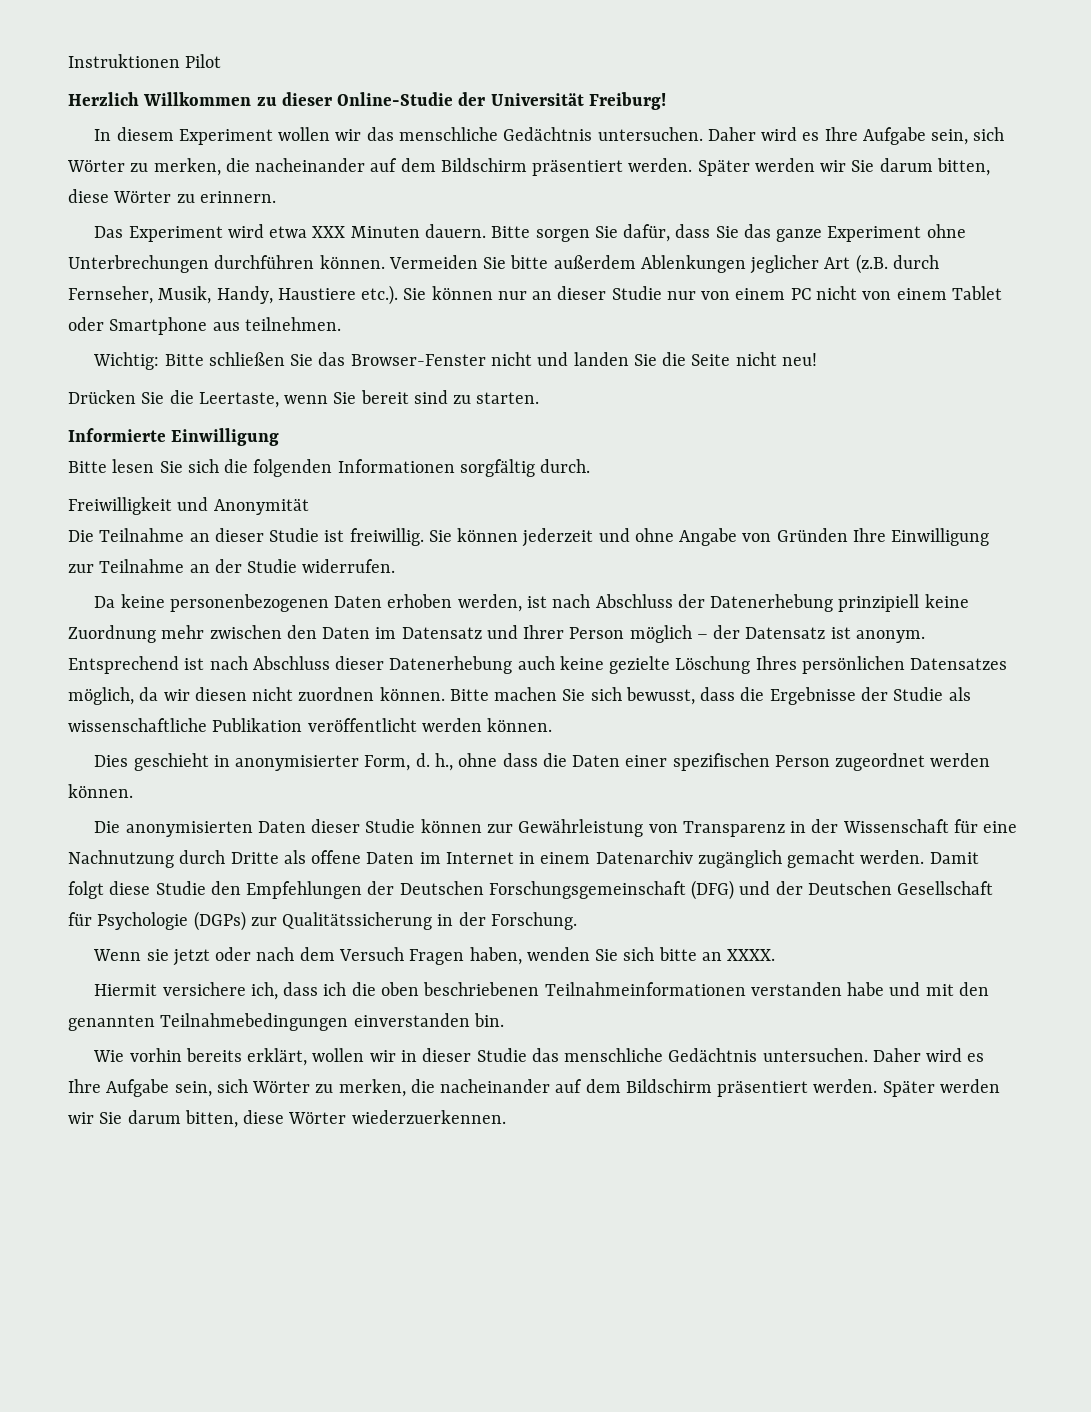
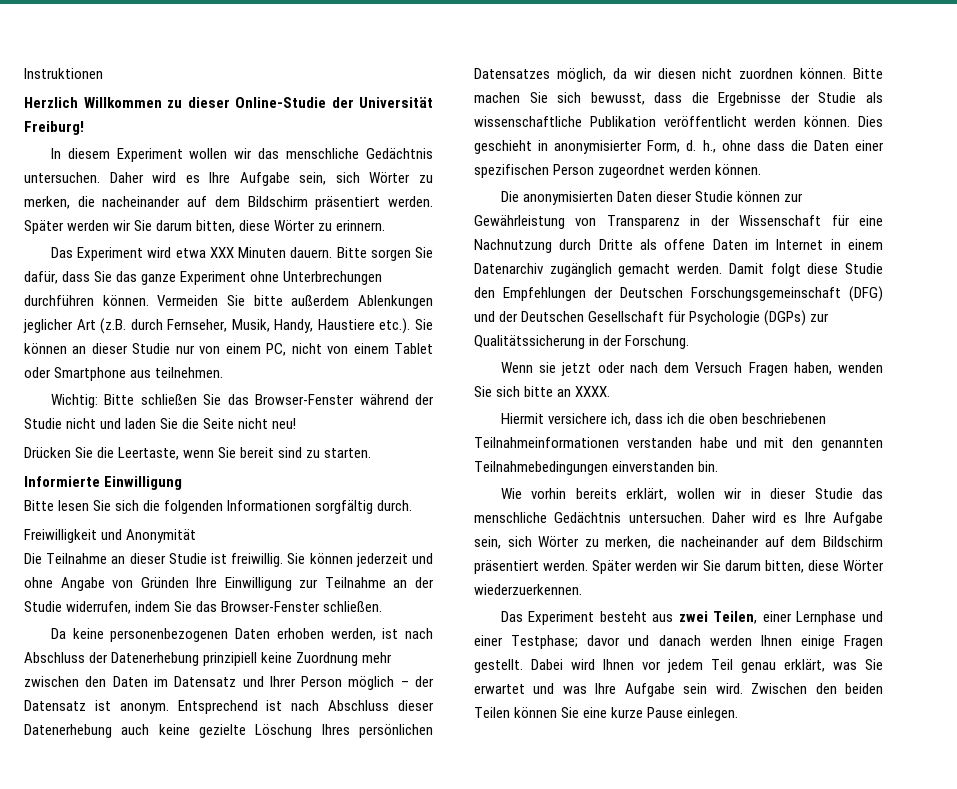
- Instruktionen Pilot
+ Instruktionen
- Vermeiden Sie bitte außerdem Ablenkungen jeglicher Art (z.B. durch Fernseher, Musik, Handy, Haustiere etc.). Sie können nur an dieser Studie nur von einem PC nicht von einem Tablet oder Smartphone aus teilnehmen.
+ Vermeiden Sie bitte außerdem Ablenkungen jeglicher Art (z.B. durch Fernseher, Musik, Handy, Haustiere etc.). Sie können an dieser Studie nur von einem PC, nicht von einem Tablet oder Smartphone aus teilnehmen.
- Wichtig: Bitte schließen Sie das Browser-Fenster nicht und landen Sie die Seite nicht neu!
+ Wichtig: Bitte schließen Sie das Browser-Fenster während der Studie nicht und laden Sie die Seite nicht neu!
- Sie können jederzeit und ohne Angabe von Gründen Ihre Einwilligung zur Teilnahme an der Studie widerrufen.
+ Sie können jederzeit und ohne Angabe von Gründen Ihre Einwilligung zur Teilnahme an der Studie widerrufen, indem Sie das Browser-Fenster schließen.
- Bitte machen Sie sich bewusst, dass die Ergebnisse der Studie als wissenschaftliche Publikation veröffentlicht werden können.
- Dies geschieht in anonymisierter Form, d. h., ohne dass die Daten einer spezifischen Person zugeordnet werden können.
+ Bitte machen Sie sich bewusst, dass die Ergebnisse der Studie als wissenschaftliche Publikation veröffentlicht werden können. Dies geschieht in anonymisierter Form, d. h., ohne dass die Daten einer spezifischen Person zugeordnet werden können.
+ Das Experiment besteht aus zwei Teilen, einer Lernphase und einer Testphase; davor und danach werden Ihnen einige Fragen gestellt. Dabei wird Ihnen vor jedem Teil genau erklärt, was Sie erwartet und was Ihre Aufgabe sein wird. Zwischen den beiden Teilen können Sie eine kurze Pause einlegen.

